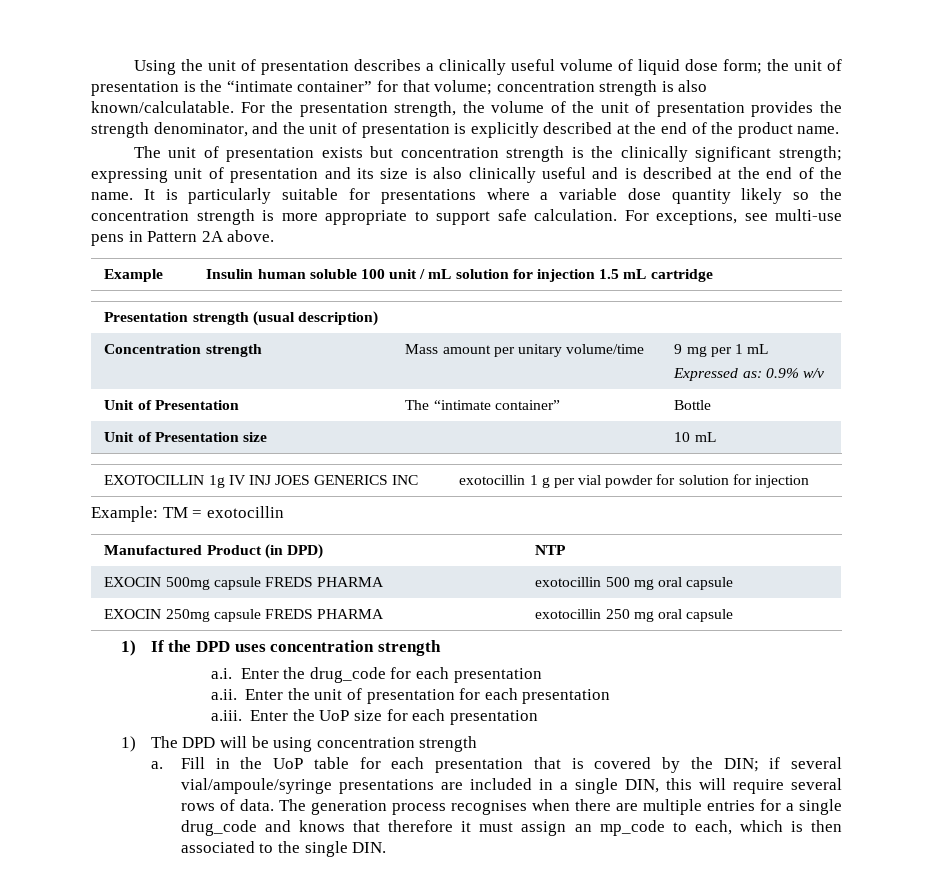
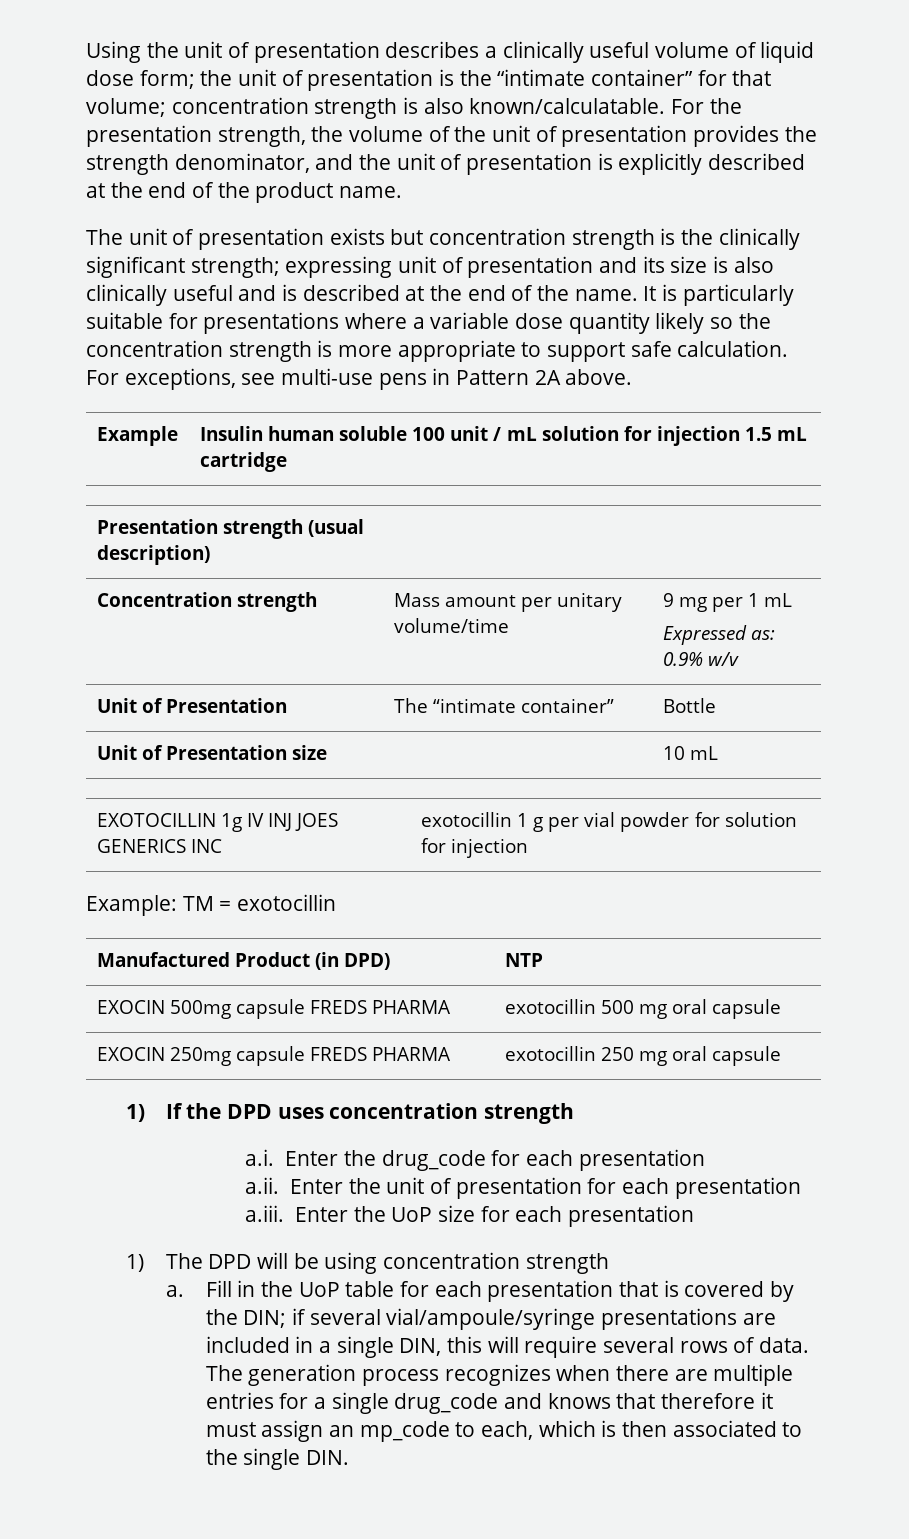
- The generation process recognises when there are multiple entries for a single drug_code and knows that therefore it must assign an mp_code to each, which is then associated to the single DIN.
+ The generation process recognizes when there are multiple entries for a single drug_code and knows that therefore it must assign an mp_code to each, which is then associated to the single DIN.

